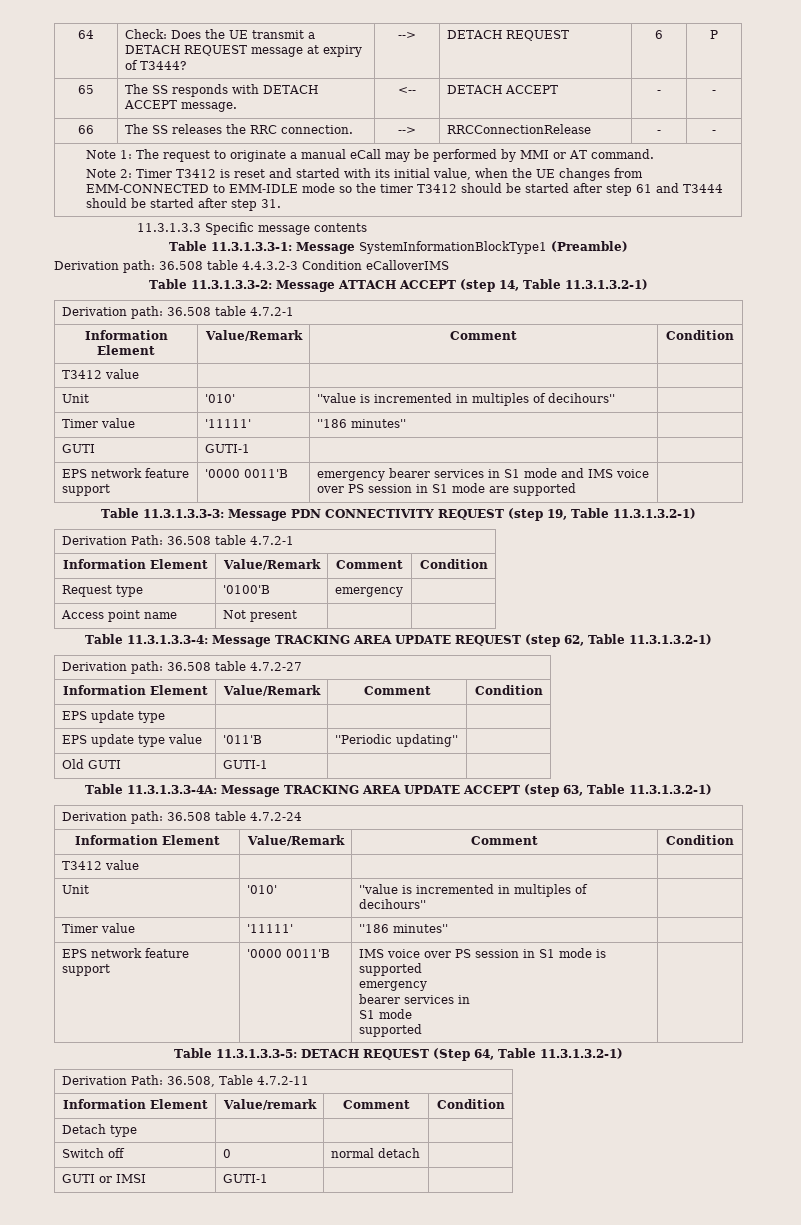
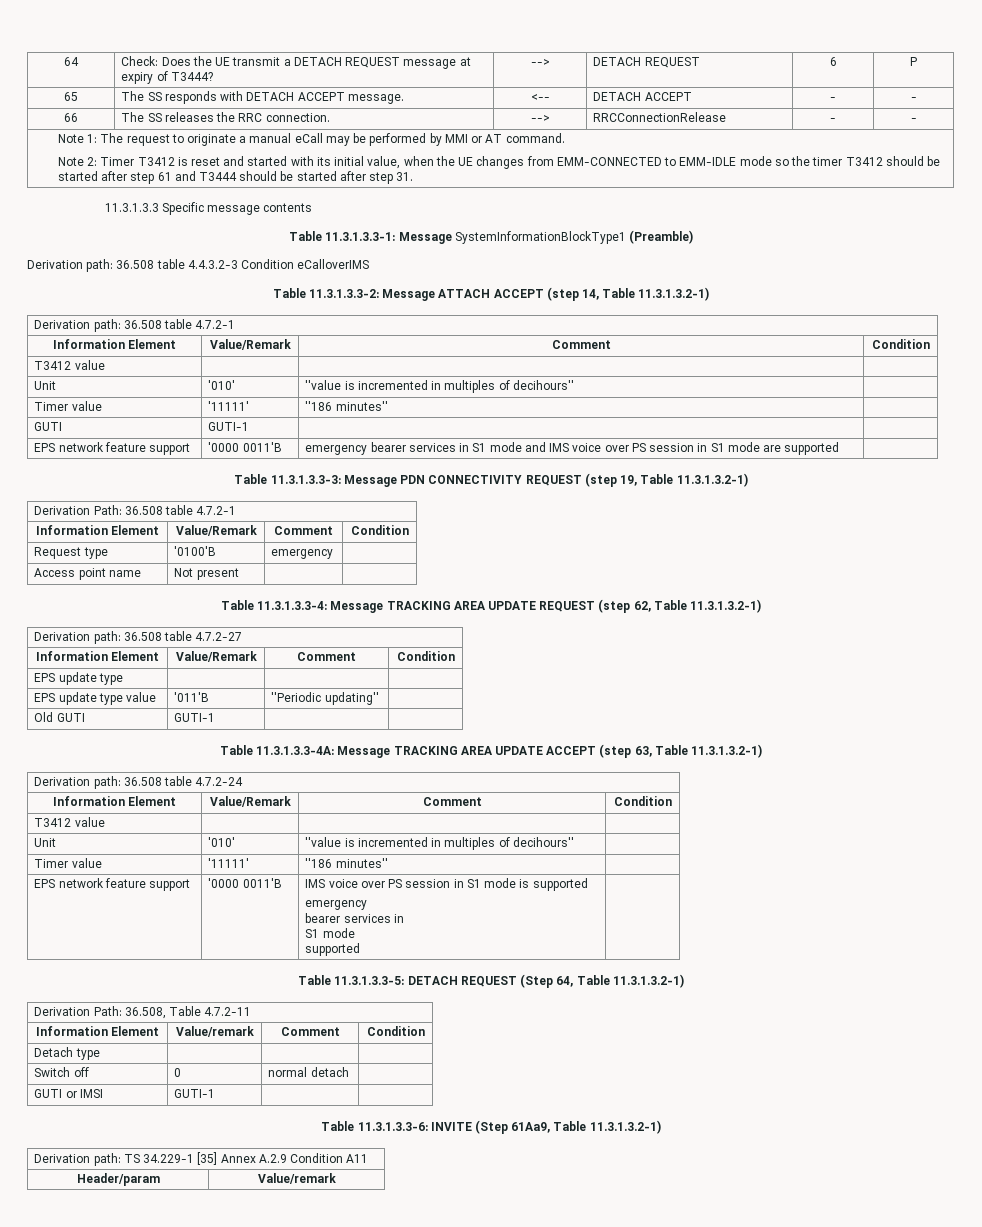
+ Table 11.3.1.3.3-6: INVITE (Step 61Aa9, Table 11.3.1.3.2-1)
+ Derivation path: TS 34.229-1 [35] Annex A.2.9 Condition A11
+ Header/param | Value/remark

